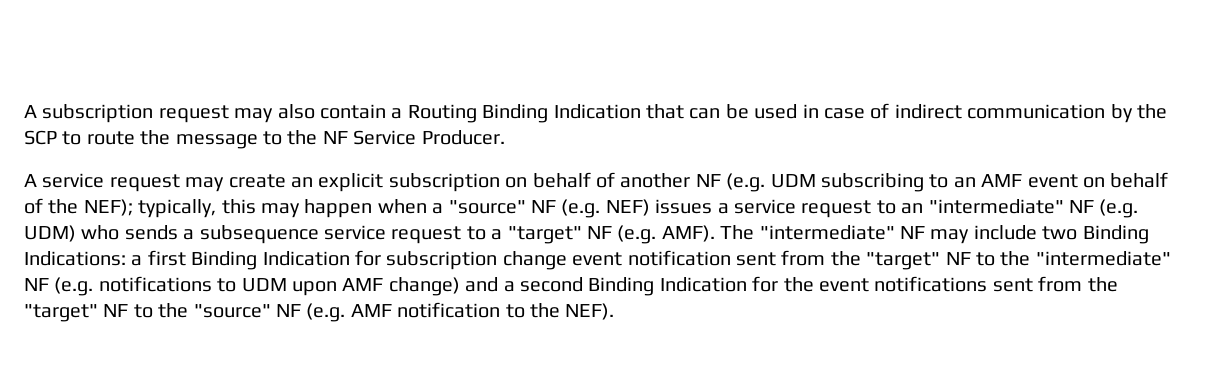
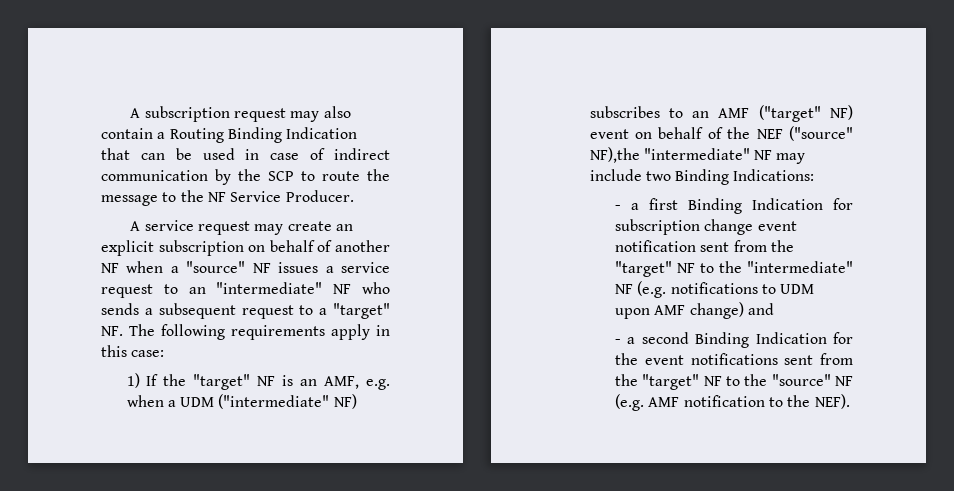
- A service request may create an explicit subscription on behalf of another NF (e.g. UDM subscribing to an AMF event on behalf of the NEF); typically, this may happen when a "source" NF (e.g. NEF) issues a service request to an "intermediate" NF (e.g. UDM) who sends a subsequence service request to a "target" NF (e.g. AMF). The "intermediate" NF may include two Binding Indications: a first Binding Indication for subscription change event notification sent from the "target" NF to the "intermediate" NF (e.g. notifications to UDM upon AMF change) and a second Binding Indication for the event notifications sent from the "target" NF to the "source" NF (e.g. AMF notification to the NEF).
+ A service request may create an explicit subscription on behalf of another NF when a "source" NF issues a service request to an "intermediate" NF who sends a subsequent request to a "target" NF. The following requirements apply in this case:
+ 1) If the "target" NF is an AMF, e.g. when a UDM ("intermediate" NF) subscribes to an AMF ("target" NF) event on behalf of the NEF ("source" NF),the "intermediate" NF may include two Binding Indications:
+ - a first Binding Indication for subscription change event notification sent from the "target" NF to the "intermediate" NF (e.g. notifications to UDM upon AMF change) and
+ - a second Binding Indication for the event notifications sent from the "target" NF to the "source" NF (e.g. AMF notification to the NEF).

